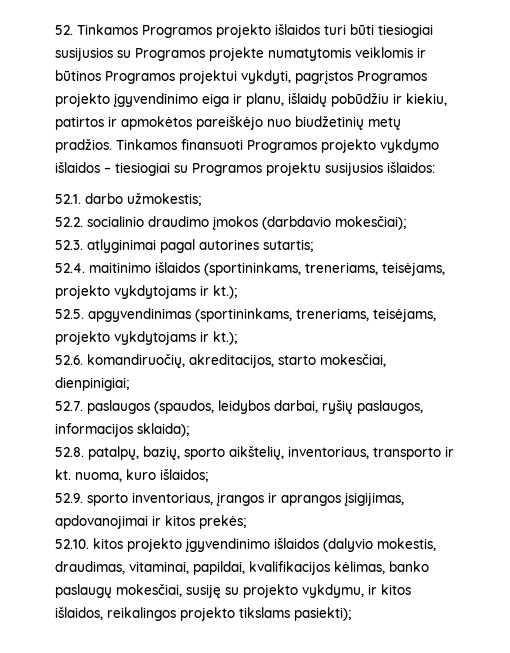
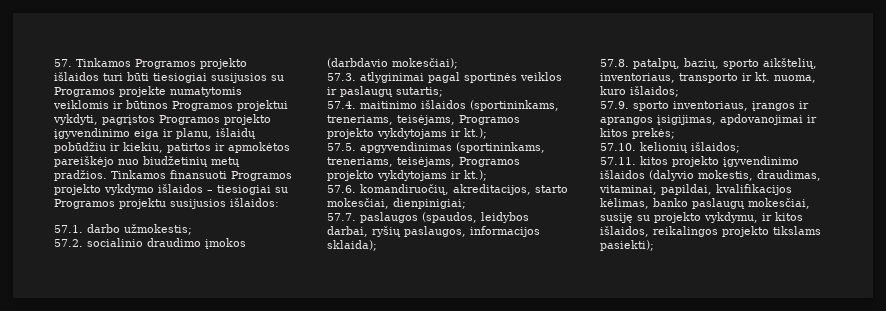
- 52. Tinkamos Programos projekto išlaidos turi būti tiesiogiai susijusios su Programos projekte numatytomis veiklomis ir būtinos Programos projektui vykdyti, pagrįstos Programos projekto įgyvendinimo eiga ir planu, išlaidų pobūdžiu ir kiekiu, patirtos ir apmokėtos pareiškėjo nuo biudžetinių metų pradžios.
+ 57. Tinkamos Programos projekto išlaidos turi būti tiesiogiai susijusios su Programos projekte numatytomis veiklomis ir būtinos Programos projektui vykdyti, pagrįstos Programos projekto įgyvendinimo eiga ir planu, išlaidų pobūdžiu ir kiekiu, patirtos ir apmokėtos pareiškėjo nuo biudžetinių metų pradžios.
- 52.1. darbo užmokestis;
+ 57.1. darbo užmokestis;
- 52.2. socialinio draudimo įmokos (darbdavio mokesčiai);
+ 57.2. socialinio draudimo įmokos (darbdavio mokesčiai);
- 52.3. atlyginimai pagal autorines sutartis;
+ 57.3. atlyginimai pagal sportinės veiklos ir paslaugų sutartis;
- 52.4. maitinimo išlaidos (sportininkams, treneriams, teisėjams, projekto vykdytojams ir kt.);
- 52.5. apgyvendinimas (sportininkams, treneriams, teisėjams, projekto vykdytojams ir kt.);
- 52.6. komandiruočių, akreditacijos, starto mokesčiai, dienpinigiai;
+ 57.4. maitinimo išlaidos (sportininkams, treneriams, teisėjams, Programos projekto vykdytojams ir kt.);
+ 57.5. apgyvendinimas (sportininkams, treneriams, teisėjams, Programos projekto vykdytojams ir kt.);
+ 57.6. komandiruočių, akreditacijos, starto mokesčiai, dienpinigiai;
- 52.7. paslaugos (spaudos, leidybos darbai, ryšių paslaugos, informacijos sklaida);
+ 57.7. paslaugos (spaudos, leidybos darbai, ryšių paslaugos, informacijos sklaida);
- 52.8. patalpų, bazių, sporto aikštelių, inventoriaus, transporto ir kt. nuoma, kuro išlaidos;
+ 57.8. patalpų, bazių, sporto aikštelių, inventoriaus, transporto ir kt. nuoma, kuro išlaidos;
- 52.9. sporto inventoriaus, įrangos ir aprangos įsigijimas, apdovanojimai ir kitos prekės;
+ 57.9. sporto inventoriaus, įrangos ir aprangos įsigijimas, apdovanojimai ir kitos prekės;
- 52.10. kitos projekto įgyvendinimo išlaidos (dalyvio mokestis, draudimas, vitaminai, papildai, kvalifikacijos kėlimas, banko paslaugų mokesčiai, susiję su projekto vykdymu, ir kitos išlaidos, reikalingos projekto tikslams pasiekti);
+ 57.10. kelionių išlaidos;
+ 57.11. kitos projekto įgyvendinimo išlaidos (dalyvio mokestis, draudimas, vitaminai, papildai, kvalifikacijos kėlimas, banko paslaugų mokesčiai, susiję su projekto vykdymu, ir kitos išlaidos, reikalingos projekto tikslams pasiekti);

